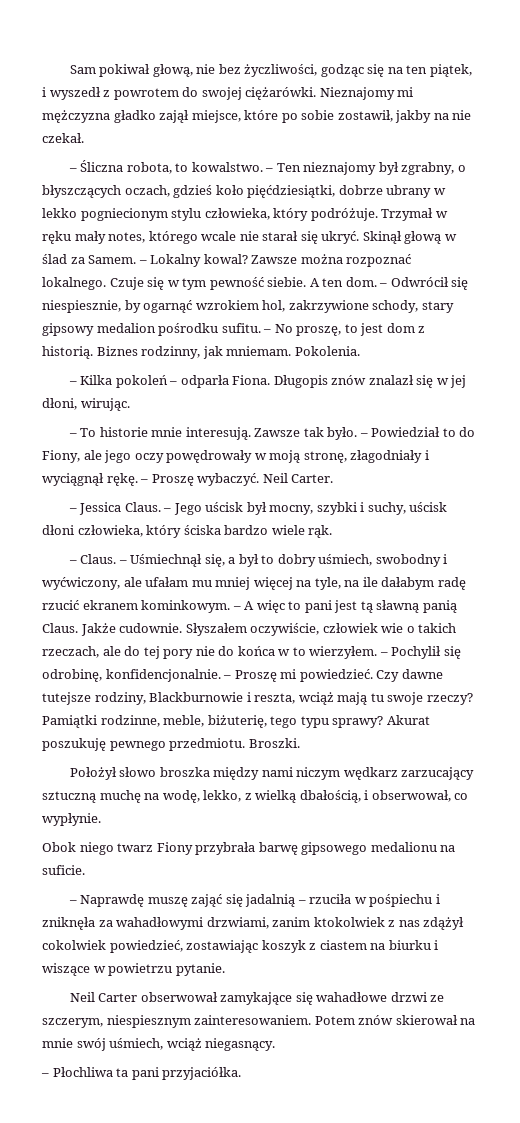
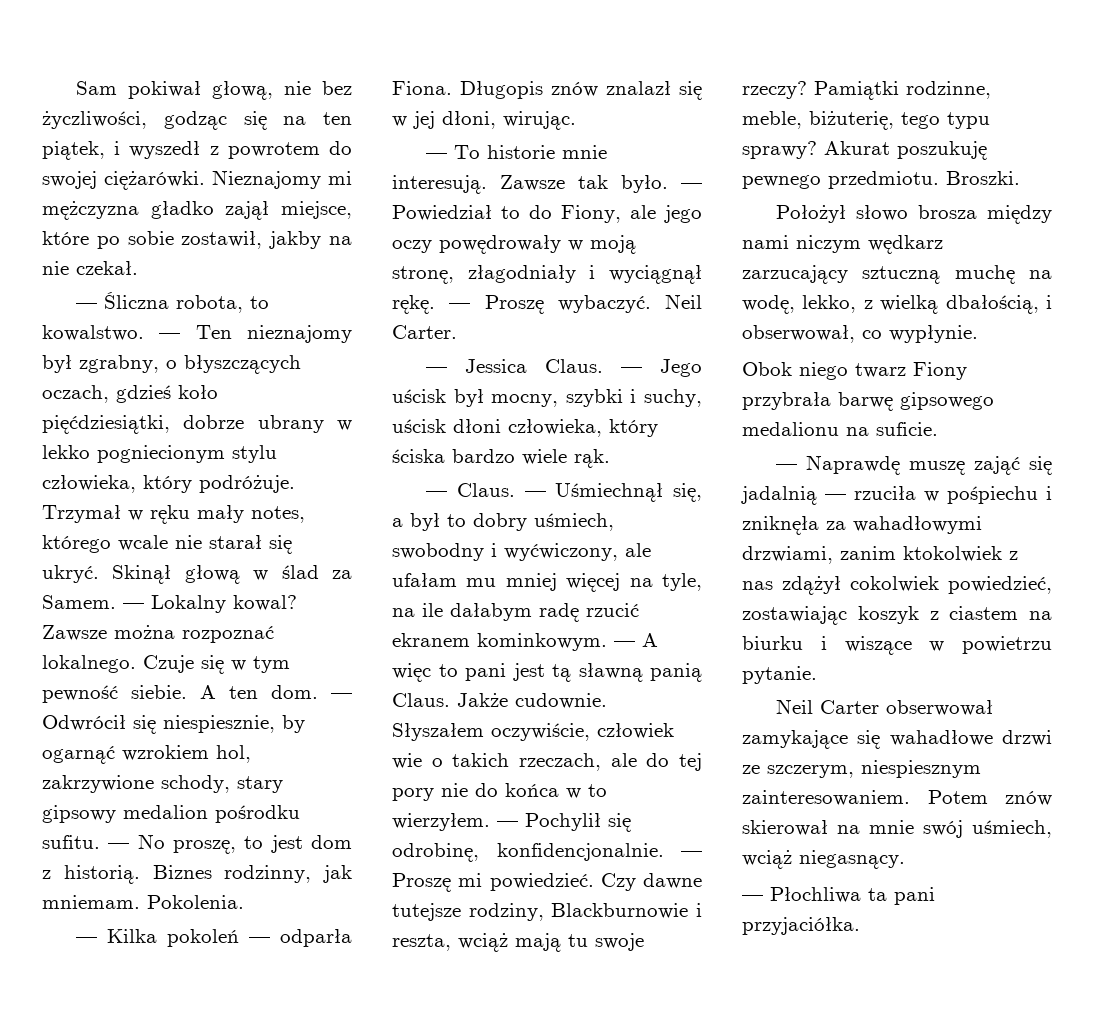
- – Śliczna robota, to kowalstwo.
+ — Śliczna robota, to kowalstwo.
- – Ten nieznajomy był zgrabny, o błyszczących oczach, gdzieś koło pięćdziesiątki, dobrze ubrany w lekko pogniecionym stylu człowieka, który podróżuje.
+ — Ten nieznajomy był zgrabny, o błyszczących oczach, gdzieś koło pięćdziesiątki, dobrze ubrany w lekko pogniecionym stylu człowieka, który podróżuje.
- – Lokalny kowal?
+ — Lokalny kowal?
- – Odwrócił się niespiesznie, by ogarnąć wzrokiem hol, zakrzywione schody, stary gipsowy medalion pośrodku sufitu.
+ — Odwrócił się niespiesznie, by ogarnąć wzrokiem hol, zakrzywione schody, stary gipsowy medalion pośrodku sufitu.
- – No proszę, to jest dom z historią.
+ — No proszę, to jest dom z historią.
- – Kilka pokoleń – odparła Fiona.
+ — Kilka pokoleń — odparła Fiona.
- – To historie mnie interesują.
+ — To historie mnie interesują.
- – Powiedział to do Fiony, ale jego oczy powędrowały w moją stronę, złagodniały i wyciągnął rękę.
+ — Powiedział to do Fiony, ale jego oczy powędrowały w moją stronę, złagodniały i wyciągnął rękę.
- – Proszę wybaczyć.
+ — Proszę wybaczyć.
- – Jessica Claus.
+ — Jessica Claus.
- – Jego uścisk był mocny, szybki i suchy, uścisk dłoni człowieka, który ściska bardzo wiele rąk.
+ — Jego uścisk był mocny, szybki i suchy, uścisk dłoni człowieka, który ściska bardzo wiele rąk.
- – Claus. – Uśmiechnął się, a był to dobry uśmiech, swobodny i wyćwiczony, ale ufałam mu mniej więcej na tyle, na ile dałabym radę rzucić ekranem kominkowym.
+ — Claus. — Uśmiechnął się, a był to dobry uśmiech, swobodny i wyćwiczony, ale ufałam mu mniej więcej na tyle, na ile dałabym radę rzucić ekranem kominkowym.
- – A więc to pani jest tą sławną panią Claus.
+ — A więc to pani jest tą sławną panią Claus.
- – Pochylił się odrobinę, konfidencjonalnie.
+ — Pochylił się odrobinę, konfidencjonalnie.
- – Proszę mi powiedzieć.
+ — Proszę mi powiedzieć.
- Położył słowo broszka między nami niczym wędkarz zarzucający sztuczną muchę na wodę, lekko, z wielką dbałością, i obserwował, co wypłynie.
+ Położył słowo brosza między nami niczym wędkarz zarzucający sztuczną muchę na wodę, lekko, z wielką dbałością, i obserwował, co wypłynie.
- – Naprawdę muszę zająć się jadalnią – rzuciła w pośpiechu i zniknęła za wahadłowymi drzwiami, zanim ktokolwiek z nas zdążył cokolwiek powiedzieć, zostawiając koszyk z ciastem na biurku i wiszące w powietrzu pytanie.
+ — Naprawdę muszę zająć się jadalnią — rzuciła w pośpiechu i zniknęła za wahadłowymi drzwiami, zanim ktokolwiek z nas zdążył cokolwiek powiedzieć, zostawiając koszyk z ciastem na biurku i wiszące w powietrzu pytanie.
- – Płochliwa ta pani przyjaciółka.
+ — Płochliwa ta pani przyjaciółka.

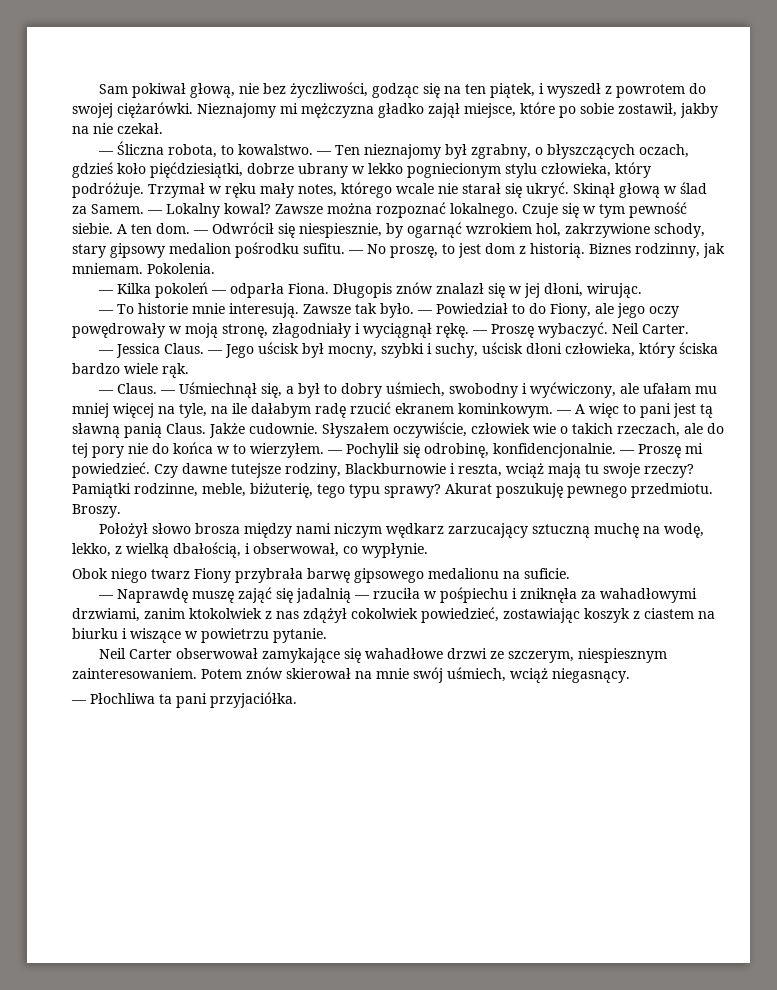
- Broszki.
+ Broszy.

